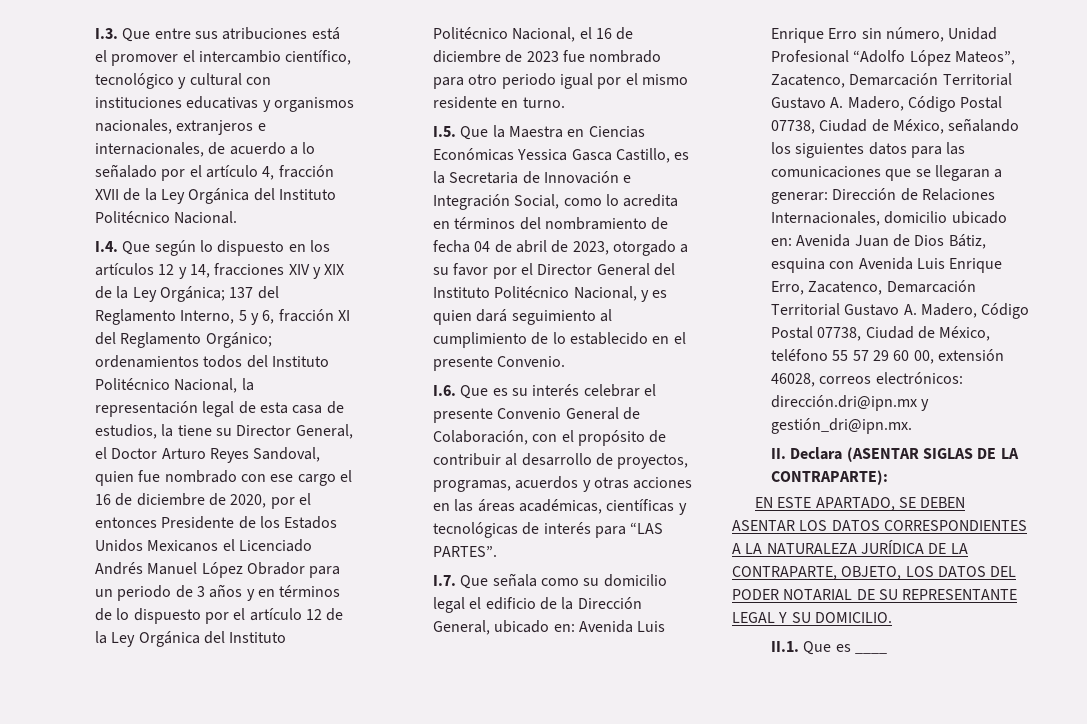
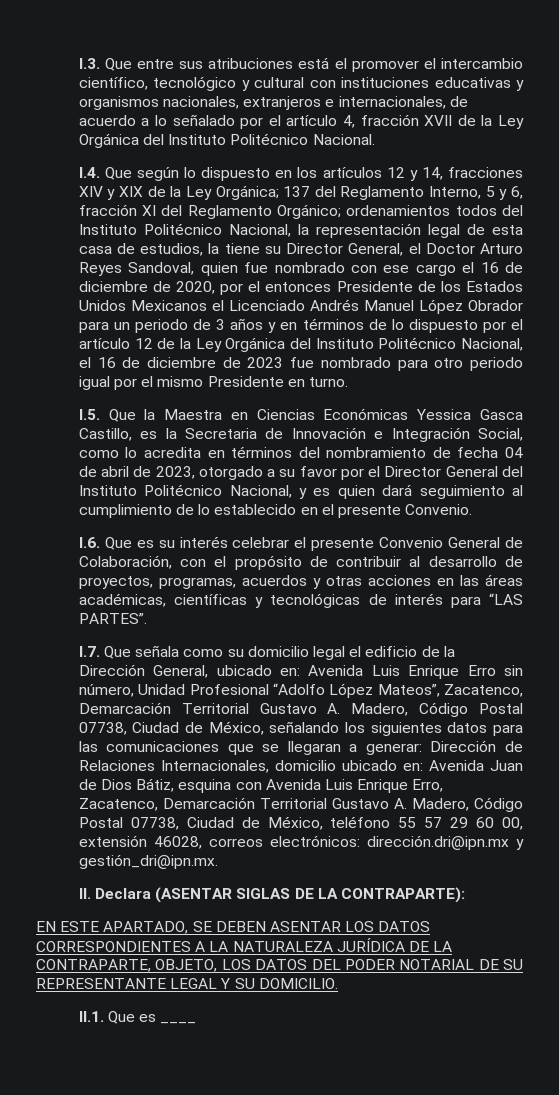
- ordenamientos todos del Instituto Politécnico Nacional, la representación legal de esta casa de estudios, la tiene su Director General, el Doctor Arturo Reyes Sandoval, quien fue nombrado con ese cargo el 16 de diciembre de 2020, por el entonces Presidente de los Estados Unidos Mexicanos el Licenciado Andrés Manuel López Obrador para un periodo de 3 años y en términos de lo dispuesto por el artículo 12 de la Ley Orgánica del Instituto Politécnico Nacional, el 16 de diciembre de 2023 fue nombrado para otro periodo igual por el mismo residente en turno.
+ ordenamientos todos del Instituto Politécnico Nacional, la representación legal de esta casa de estudios, la tiene su Director General, el Doctor Arturo Reyes Sandoval, quien fue nombrado con ese cargo el 16 de diciembre de 2020, por el entonces Presidente de los Estados Unidos Mexicanos el Licenciado Andrés Manuel López Obrador para un periodo de 3 años y en términos de lo dispuesto por el artículo 12 de la Ley Orgánica del Instituto Politécnico Nacional, el 16 de diciembre de 2023 fue nombrado para otro periodo igual por el mismo Presidente en turno.

